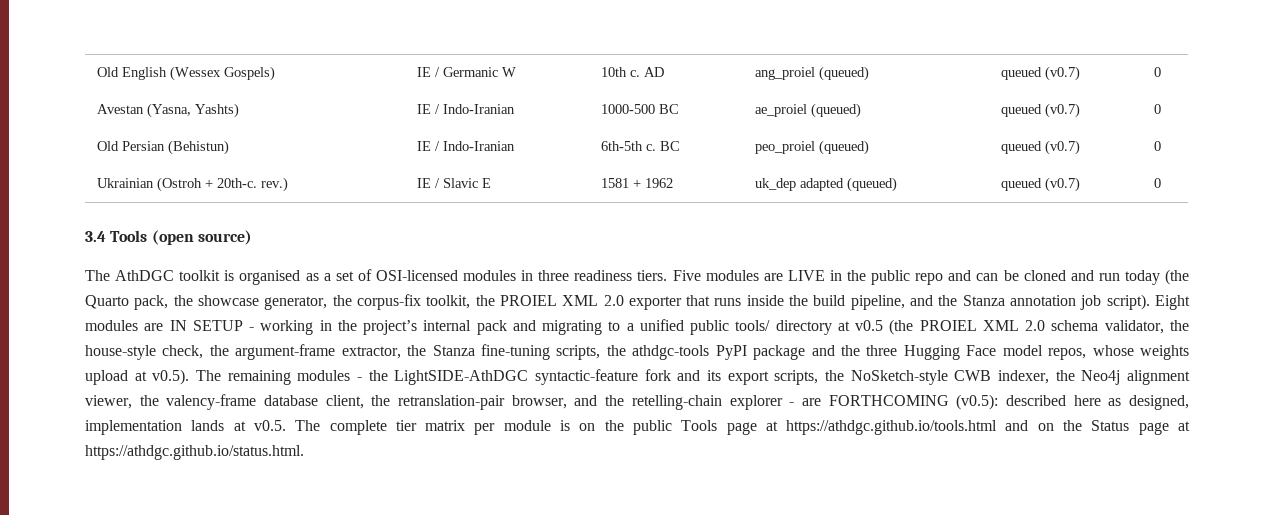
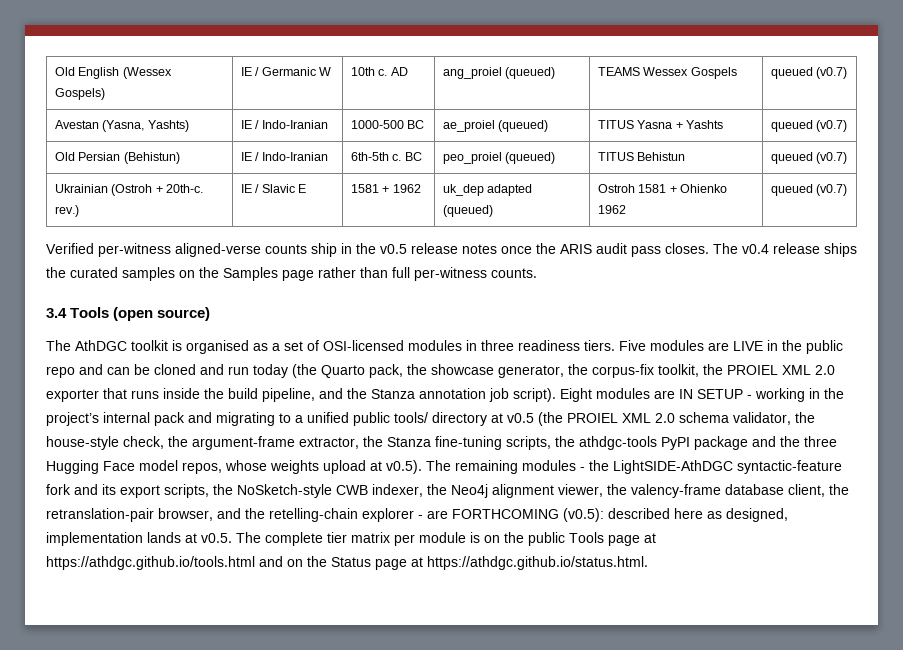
- Old English (Wessex Gospels) | IE / Germanic W | 10th c. AD | ang_proiel (queued) | queued (v0.7) | 0
+ Old English (Wessex Gospels) | IE / Germanic W | 10th c. AD | ang_proiel (queued) | TEAMS Wessex Gospels | queued (v0.7)
- Avestan (Yasna, Yashts) | IE / Indo-Iranian | 1000-500 BC | ae_proiel (queued) | queued (v0.7) | 0
+ Avestan (Yasna, Yashts) | IE / Indo-Iranian | 1000-500 BC | ae_proiel (queued) | TITUS Yasna + Yashts | queued (v0.7)
- Old Persian (Behistun) | IE / Indo-Iranian | 6th-5th c. BC | peo_proiel (queued) | queued (v0.7) | 0
+ Old Persian (Behistun) | IE / Indo-Iranian | 6th-5th c. BC | peo_proiel (queued) | TITUS Behistun | queued (v0.7)
- Ukrainian (Ostroh + 20th-c. rev.) | IE / Slavic E | 1581 + 1962 | uk_dep adapted (queued) | queued (v0.7) | 0
+ Ukrainian (Ostroh + 20th-c. rev.) | IE / Slavic E | 1581 + 1962 | uk_dep adapted (queued) | Ostroh 1581 + Ohienko 1962 | queued (v0.7)
+ Verified per-witness aligned-verse counts ship in the v0.5 release notes once the ARIS audit pass closes. The v0.4 release ships the curated samples on the Samples page rather than full per-witness counts.

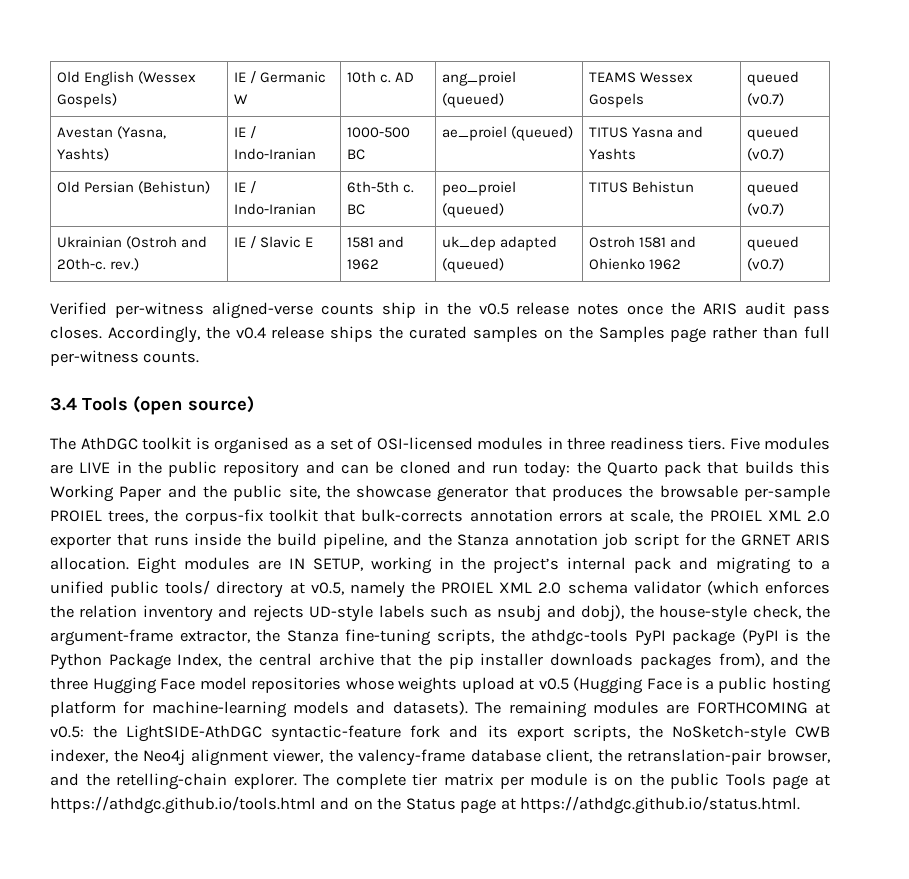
- Avestan (Yasna, Yashts) | IE / Indo-Iranian | 1000-500 BC | ae_proiel (queued) | TITUS Yasna + Yashts | queued (v0.7)
+ Avestan (Yasna, Yashts) | IE / Indo-Iranian | 1000-500 BC | ae_proiel (queued) | TITUS Yasna and Yashts | queued (v0.7)
- Ukrainian (Ostroh + 20th-c. rev.) | IE / Slavic E | 1581 + 1962 | uk_dep adapted (queued) | Ostroh 1581 + Ohienko 1962 | queued (v0.7)
+ Ukrainian (Ostroh and 20th-c. rev.) | IE / Slavic E | 1581 and 1962 | uk_dep adapted (queued) | Ostroh 1581 and Ohienko 1962 | queued (v0.7)
- The v0.4 release ships the curated samples on the Samples page rather than full per-witness counts.
+ Accordingly, the v0.4 release ships the curated samples on the Samples page rather than full per-witness counts.
- Five modules are LIVE in the public repo and can be cloned and run today (the Quarto pack, the showcase generator, the corpus-fix toolkit, the PROIEL XML 2.0 exporter that runs inside the build pipeline, and the Stanza annotation job script).
+ Five modules are LIVE in the public repository and can be cloned and run today: the Quarto pack that builds this Working Paper and the public site, the showcase generator that produces the browsable per-sample PROIEL trees, the corpus-fix toolkit that bulk-corrects annotation errors at scale, the PROIEL XML 2.0 exporter that runs inside the build pipeline, and the Stanza annotation job script for the GRNET ARIS allocation.
- Eight modules are IN SETUP - working in the project’s internal pack and migrating to a unified public tools/ directory at v0.5 (the PROIEL XML 2.0 schema validator, the house-style check, the argument-frame extractor, the Stanza fine-tuning scripts, the athdgc-tools PyPI package and the three Hugging Face model repos, whose weights upload at v0.5). The remaining modules - the LightSIDE-AthDGC syntactic-feature fork and its export scripts, the NoSketch-style CWB indexer, the Neo4j alignment viewer, the valency-frame database client, the retranslation-pair browser, and the retelling-chain explorer - are FORTHCOMING (v0.5): described here as designed, implementation lands at v0.5. The complete tier matrix per module is on the public Tools page at https://athdgc.github.io/tools.html and on the Status page at https://athdgc.github.io/status.html.
+ Eight modules are IN SETUP, working in the project’s internal pack and migrating to a unified public tools/ directory at v0.5, namely the PROIEL XML 2.0 schema validator (which enforces the relation inventory and rejects UD-style labels such as nsubj and dobj), the house-style check, the argument-frame extractor, the Stanza fine-tuning scripts, the athdgc-tools PyPI package (PyPI is the Python Package Index, the central archive that the pip installer downloads packages from), and the three Hugging Face model repositories whose weights upload at v0.5 (Hugging Face is a public hosting platform for machine-learning models and datasets). The remaining modules are FORTHCOMING at v0.5: the LightSIDE-AthDGC syntactic-feature fork and its export scripts, the NoSketch-style CWB indexer, the Neo4j alignment viewer, the valency-frame database client, the retranslation-pair browser, and the retelling-chain explorer. The complete tier matrix per module is on the public Tools page at https://athdgc.github.io/tools.html and on the Status page at https://athdgc.github.io/status.html.

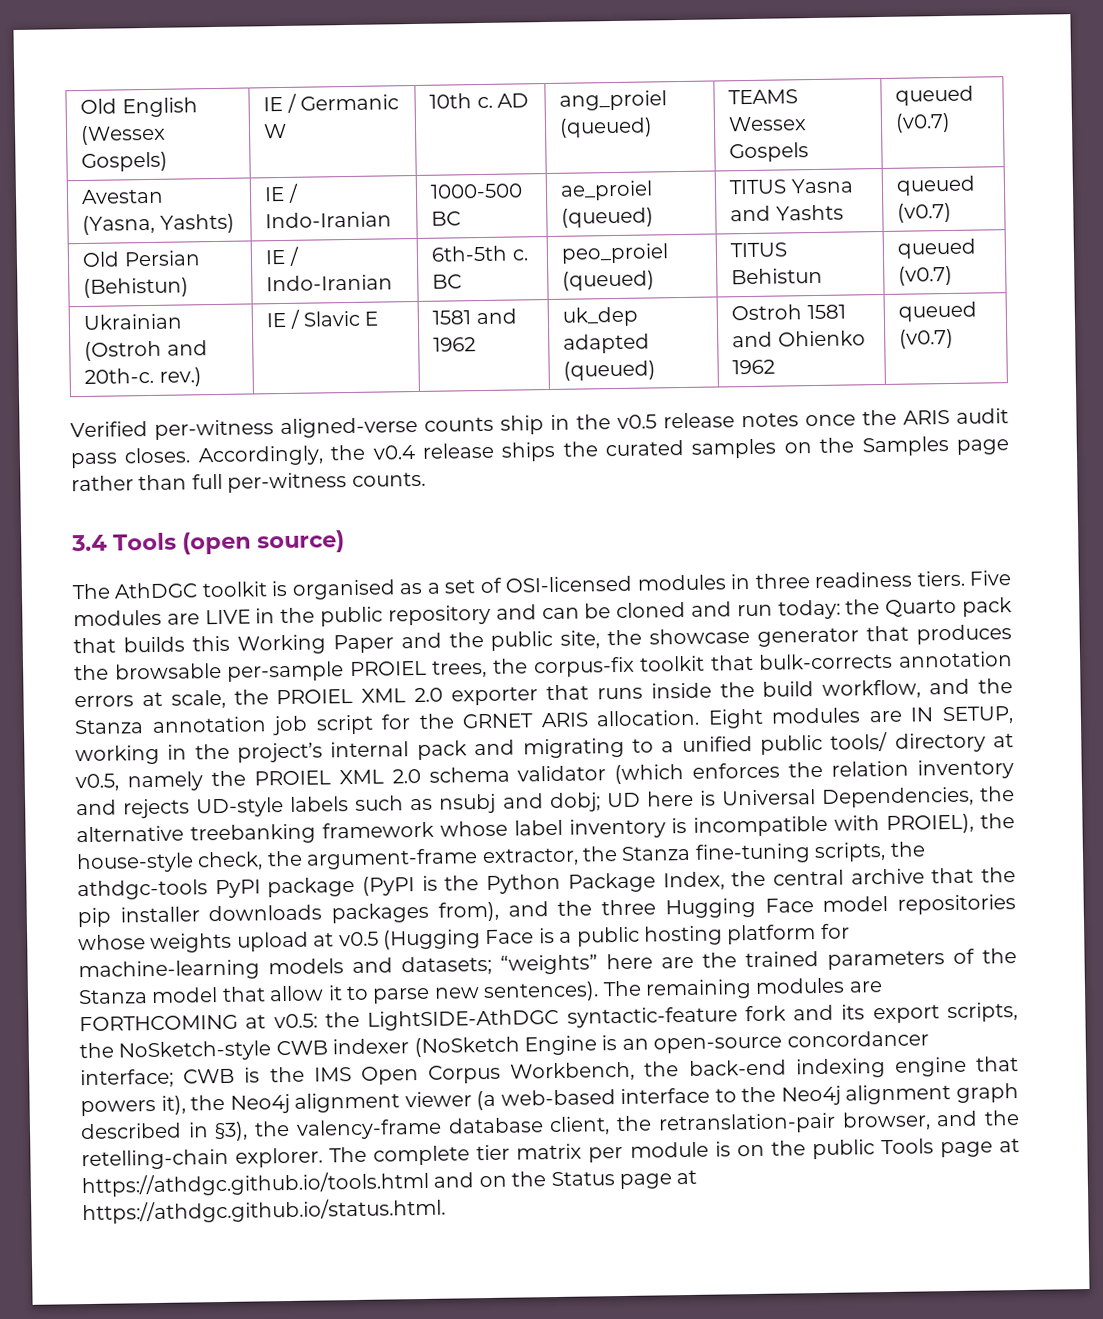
- the Quarto pack that builds this Working Paper and the public site, the showcase generator that produces the browsable per-sample PROIEL trees, the corpus-fix toolkit that bulk-corrects annotation errors at scale, the PROIEL XML 2.0 exporter that runs inside the build pipeline, and the Stanza annotation job script for the GRNET ARIS allocation.
+ the Quarto pack that builds this Working Paper and the public site, the showcase generator that produces the browsable per-sample PROIEL trees, the corpus-fix toolkit that bulk-corrects annotation errors at scale, the PROIEL XML 2.0 exporter that runs inside the build workflow, and the Stanza annotation job script for the GRNET ARIS allocation.
- Eight modules are IN SETUP, working in the project’s internal pack and migrating to a unified public tools/ directory at v0.5, namely the PROIEL XML 2.0 schema validator (which enforces the relation inventory and rejects UD-style labels such as nsubj and dobj), the house-style check, the argument-frame extractor, the Stanza fine-tuning scripts, the athdgc-tools PyPI package (PyPI is the Python Package Index, the central archive that the pip installer downloads packages from), and the three Hugging Face model repositories whose weights upload at v0.5 (Hugging Face is a public hosting platform for machine-learning models and datasets).
+ Eight modules are IN SETUP, working in the project’s internal pack and migrating to a unified public tools/ directory at v0.5, namely the PROIEL XML 2.0 schema validator (which enforces the relation inventory and rejects UD-style labels such as nsubj and dobj; UD here is Universal Dependencies, the alternative treebanking framework whose label inventory is incompatible with PROIEL), the house-style check, the argument-frame extractor, the Stanza fine-tuning scripts, the athdgc-tools PyPI package (PyPI is the Python Package Index, the central archive that the pip installer downloads packages from), and the three Hugging Face model repositories whose weights upload at v0.5 (Hugging Face is a public hosting platform for machine-learning models and datasets; “weights” here are the trained parameters of the Stanza model that allow it to parse new sentences).
- The remaining modules are FORTHCOMING at v0.5: the LightSIDE-AthDGC syntactic-feature fork and its export scripts, the NoSketch-style CWB indexer, the Neo4j alignment viewer, the valency-frame database client, the retranslation-pair browser, and the retelling-chain explorer.
+ The remaining modules are FORTHCOMING at v0.5: the LightSIDE-AthDGC syntactic-feature fork and its export scripts, the NoSketch-style CWB indexer (NoSketch Engine is an open-source concordancer interface; CWB is the IMS Open Corpus Workbench, the back-end indexing engine that powers it), the Neo4j alignment viewer (a web-based interface to the Neo4j alignment graph described in §3), the valency-frame database client, the retranslation-pair browser, and the retelling-chain explorer.

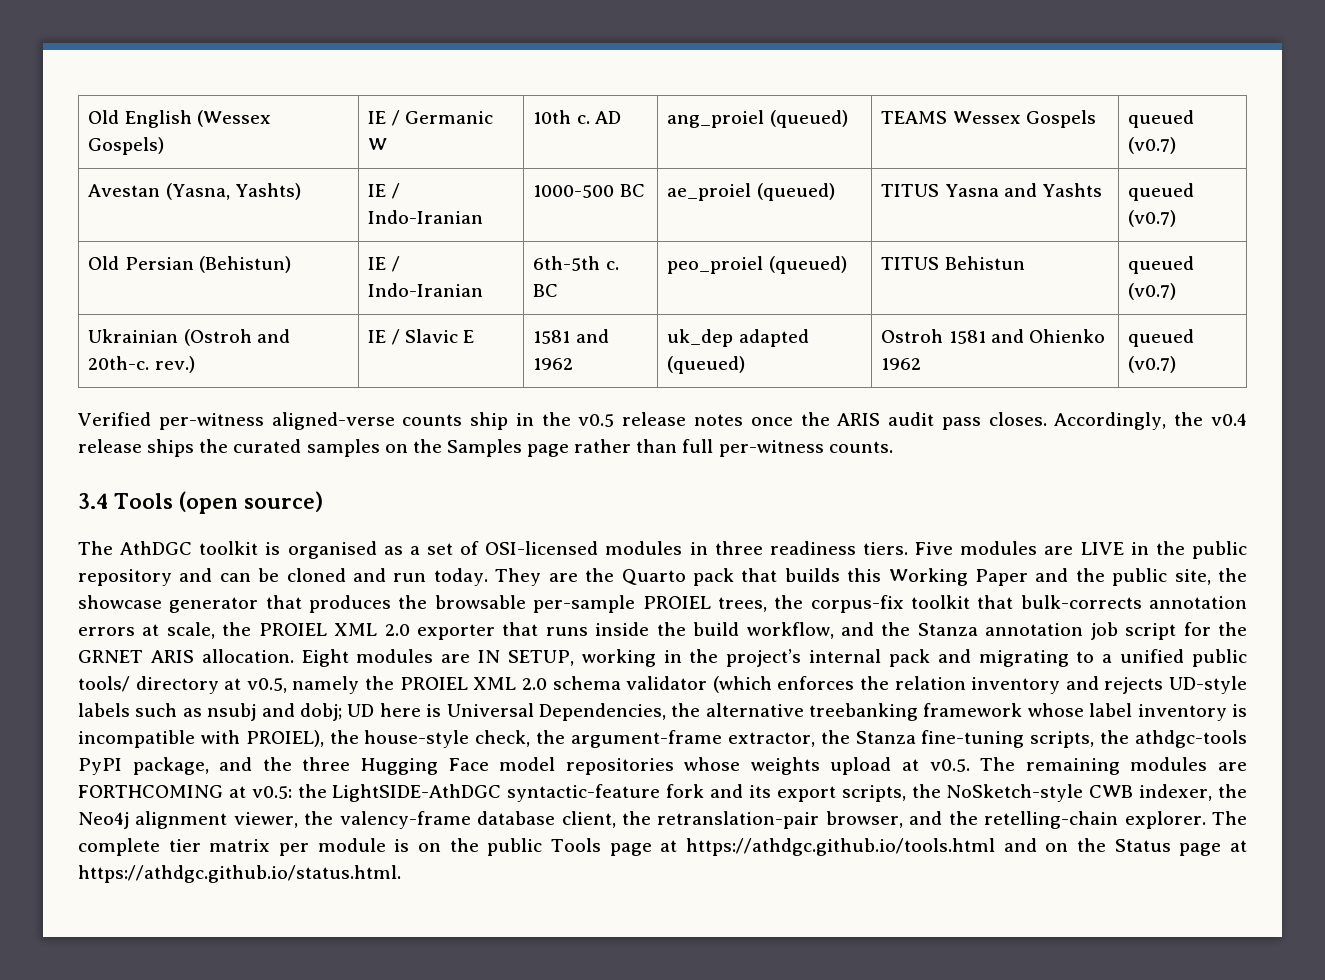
- Five modules are LIVE in the public repository and can be cloned and run today: the Quarto pack that builds this Working Paper and the public site, the showcase generator that produces the browsable per-sample PROIEL trees, the corpus-fix toolkit that bulk-corrects annotation errors at scale, the PROIEL XML 2.0 exporter that runs inside the build workflow, and the Stanza annotation job script for the GRNET ARIS allocation.
+ Five modules are LIVE in the public repository and can be cloned and run today. They are the Quarto pack that builds this Working Paper and the public site, the showcase generator that produces the browsable per-sample PROIEL trees, the corpus-fix toolkit that bulk-corrects annotation errors at scale, the PROIEL XML 2.0 exporter that runs inside the build workflow, and the Stanza annotation job script for the GRNET ARIS allocation.
- UD here is Universal Dependencies, the alternative treebanking framework whose label inventory is incompatible with PROIEL), the house-style check, the argument-frame extractor, the Stanza fine-tuning scripts, the athdgc-tools PyPI package (PyPI is the Python Package Index, the central archive that the pip installer downloads packages from), and the three Hugging Face model repositories whose weights upload at v0.5 (Hugging Face is a public hosting platform for machine-learning models and datasets; “weights” here are the trained parameters of the Stanza model that allow it to parse new sentences). The remaining modules are FORTHCOMING at v0.5:
+ UD here is Universal Dependencies, the alternative treebanking framework whose label inventory is incompatible with PROIEL), the house-style check, the argument-frame extractor, the Stanza fine-tuning scripts, the athdgc-tools PyPI package, and the three Hugging Face model repositories whose weights upload at v0.5. The remaining modules are FORTHCOMING at v0.5:
- the LightSIDE-AthDGC syntactic-feature fork and its export scripts, the NoSketch-style CWB indexer (NoSketch Engine is an open-source concordancer interface; CWB is the IMS Open Corpus Workbench, the back-end indexing engine that powers it), the Neo4j alignment viewer (a web-based interface to the Neo4j alignment graph described in §3), the valency-frame database client, the retranslation-pair browser, and the retelling-chain explorer.
+ the LightSIDE-AthDGC syntactic-feature fork and its export scripts, the NoSketch-style CWB indexer, the Neo4j alignment viewer, the valency-frame database client, the retranslation-pair browser, and the retelling-chain explorer.

